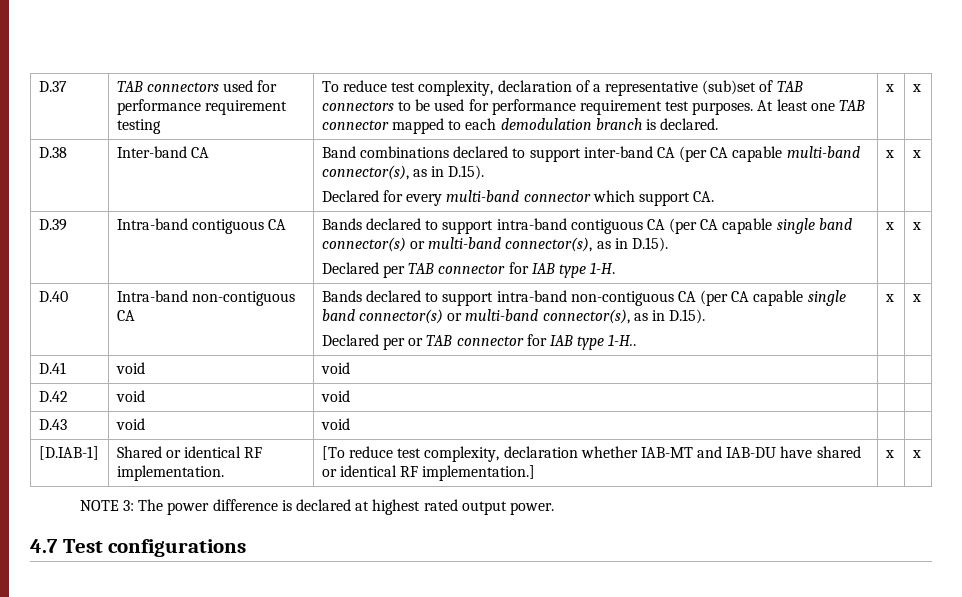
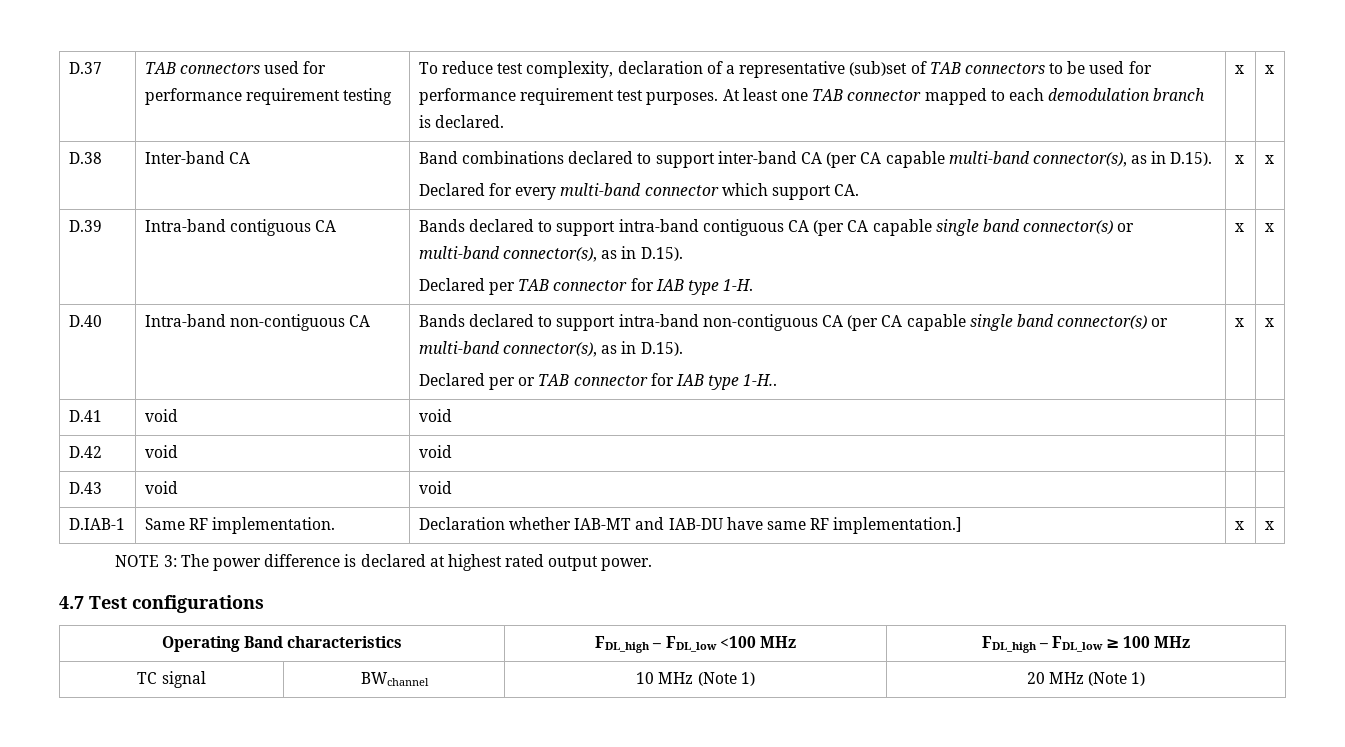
- [D.IAB-1] | Shared or identical RF implementation. | [To reduce test complexity, declaration whether IAB-MT and IAB-DU have shared or identical RF implementation.] | x | x
+ D.IAB-1 | Same RF implementation. | Declaration whether IAB-MT and IAB-DU have same RF implementation.] | x | x
+ Operating Band characteristics | FDL_high – FDL_low <100 MHz | FDL_high – FDL_low ≥ 100 MHz
+ TC signal | BWchannel | 10 MHz (Note 1) | 20 MHz (Note 1)

